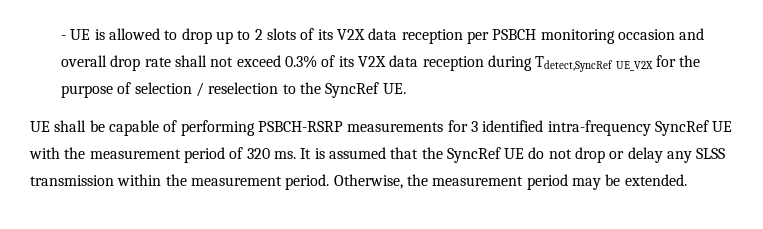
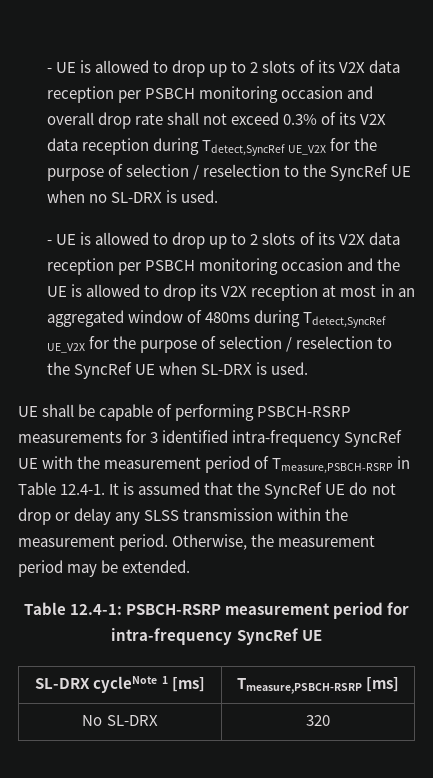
- - UE is allowed to drop up to 2 slots of its V2X data reception per PSBCH monitoring occasion and overall drop rate shall not exceed 0.3% of its V2X data reception during Tdetect,SyncRef UE_V2X for the purpose of selection / reselection to the SyncRef UE.
+ - UE is allowed to drop up to 2 slots of its V2X data reception per PSBCH monitoring occasion and overall drop rate shall not exceed 0.3% of its V2X data reception during Tdetect,SyncRef UE_V2X for the purpose of selection / reselection to the SyncRef UE when no SL-DRX is used.
+ - UE is allowed to drop up to 2 slots of its V2X data reception per PSBCH monitoring occasion and the UE is allowed to drop its V2X reception at most in an aggregated window of 480ms during Tdetect,SyncRef UE_V2X for the purpose of selection / reselection to the SyncRef UE when SL-DRX is used.
- UE shall be capable of performing PSBCH-RSRP measurements for 3 identified intra-frequency SyncRef UE with the measurement period of 320 ms. It is assumed that the SyncRef UE do not drop or delay any SLSS transmission within the measurement period.
+ UE shall be capable of performing PSBCH-RSRP measurements for 3 identified intra-frequency SyncRef UE with the measurement period of Tmeasure,PSBCH-RSRP in Table 12.4-1. It is assumed that the SyncRef UE do not drop or delay any SLSS transmission within the measurement period.
+ Table 12.4-1: PSBCH-RSRP measurement period for intra-frequency SyncRef UE
+ SL-DRX cycleNote 1 [ms] | Tmeasure,PSBCH-RSRP [ms]
+ No SL-DRX | 320

